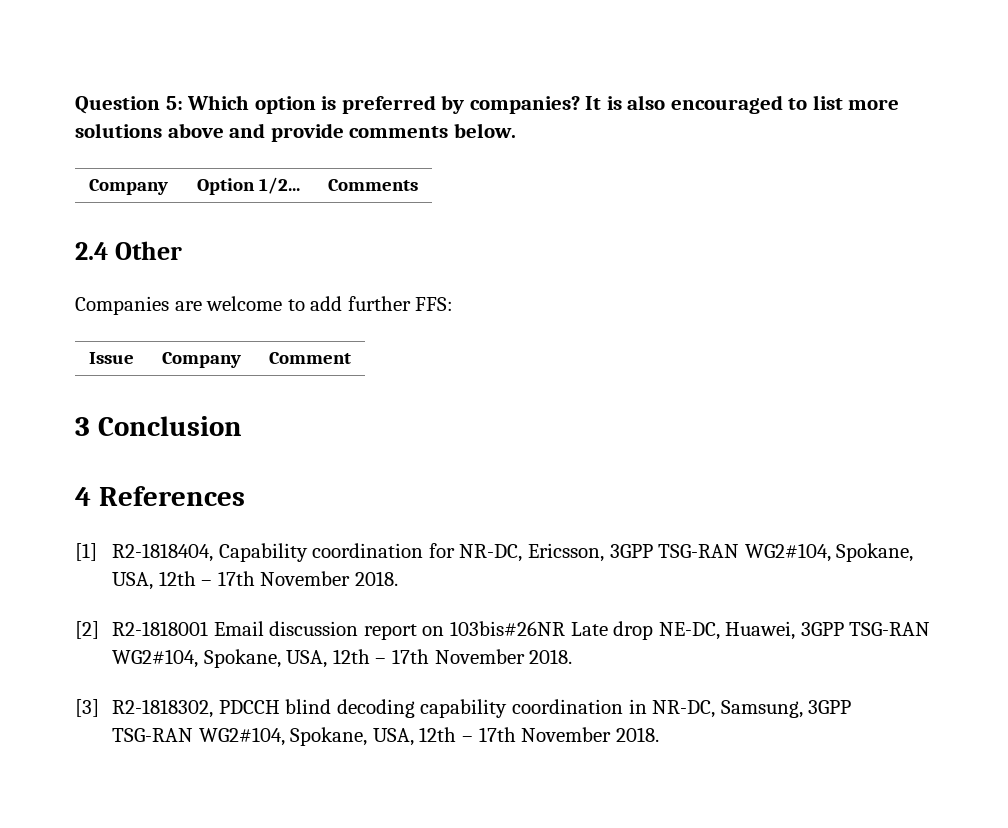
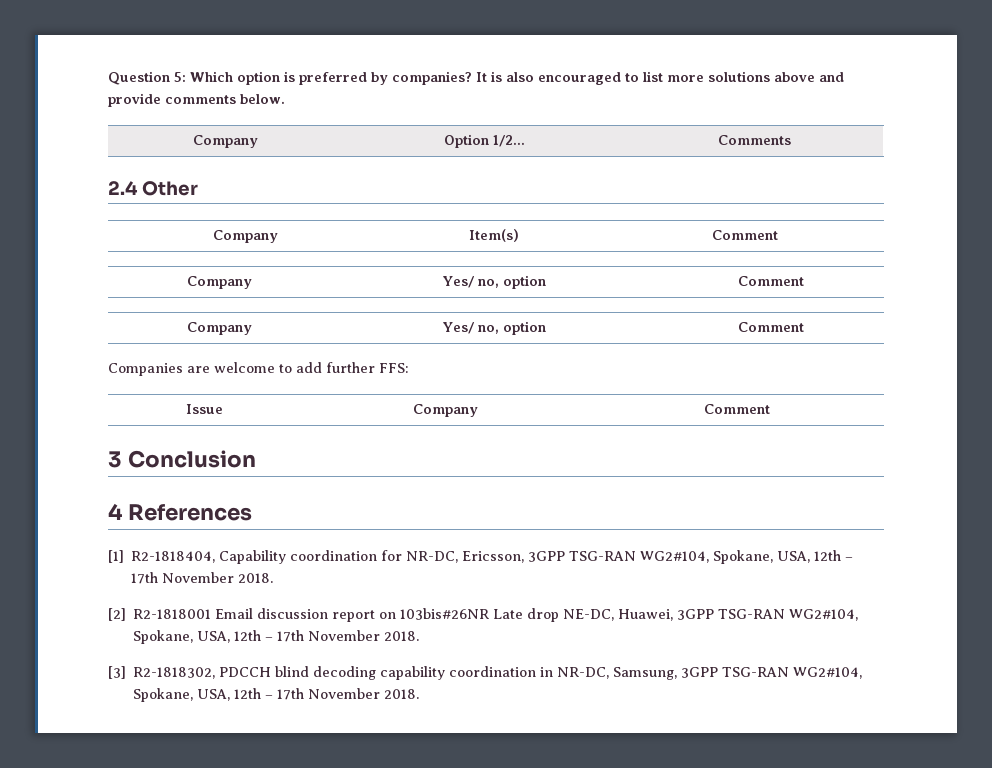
+ Company | Item(s) | Comment
+ Company | Yes/ no, option | Comment
+ Company | Yes/ no, option | Comment

